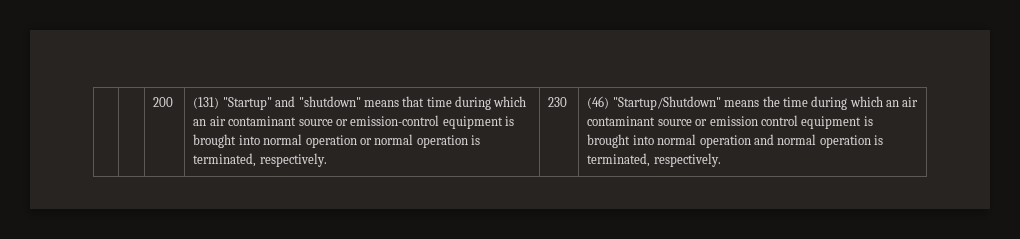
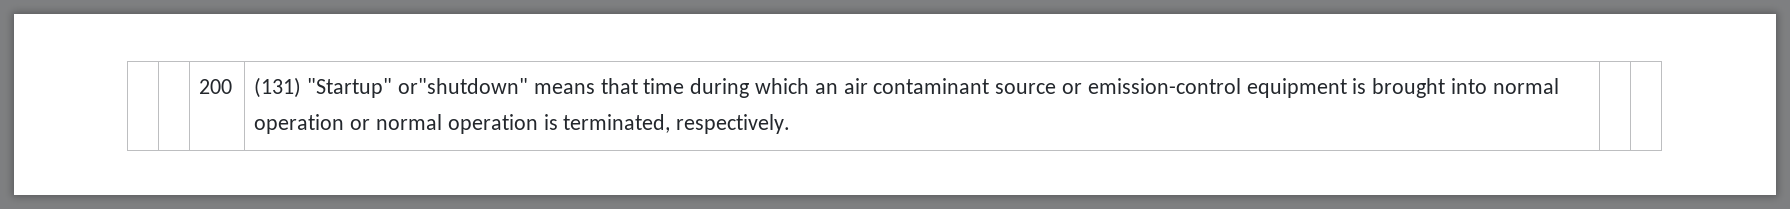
- (131) "Startup" and "shutdown" means that time during which an air contaminant source or emission-control equipment is brought into normal operation or normal operation is terminated, respectively.
+ (131) "Startup" or"shutdown" means that time during which an air contaminant source or emission-control equipment is brought into normal operation or normal operation is terminated, respectively.
- 230 | (46) "Startup/Shutdown" means the time during which an air contaminant source or emission control equipment is brought into normal operation and normal operation is terminated, respectively.

